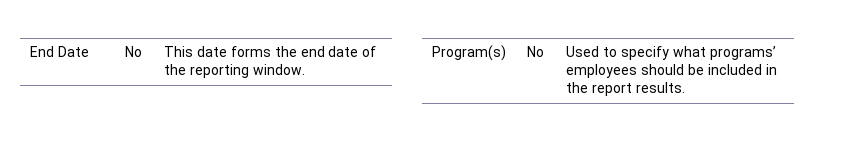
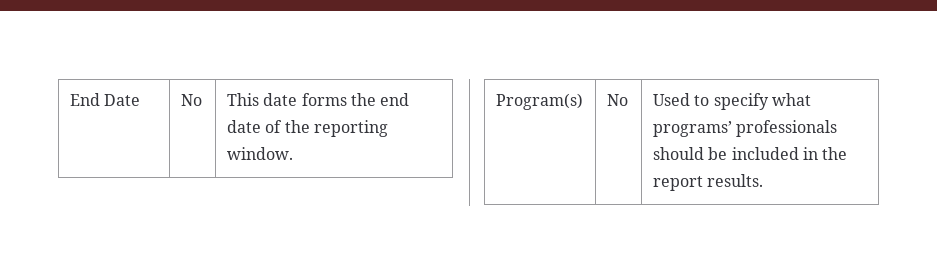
- Program(s) | No | Used to specify what programs’ employees should be included in the report results.
+ Program(s) | No | Used to specify what programs’ professionals should be included in the report results.

